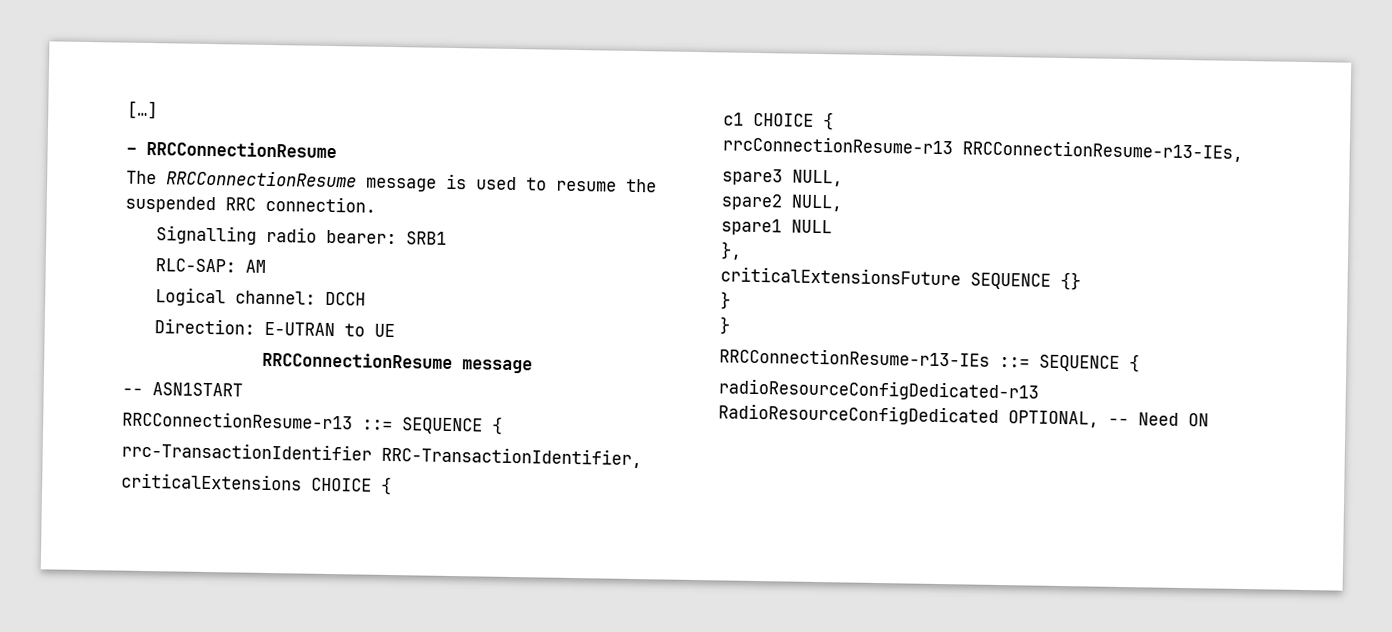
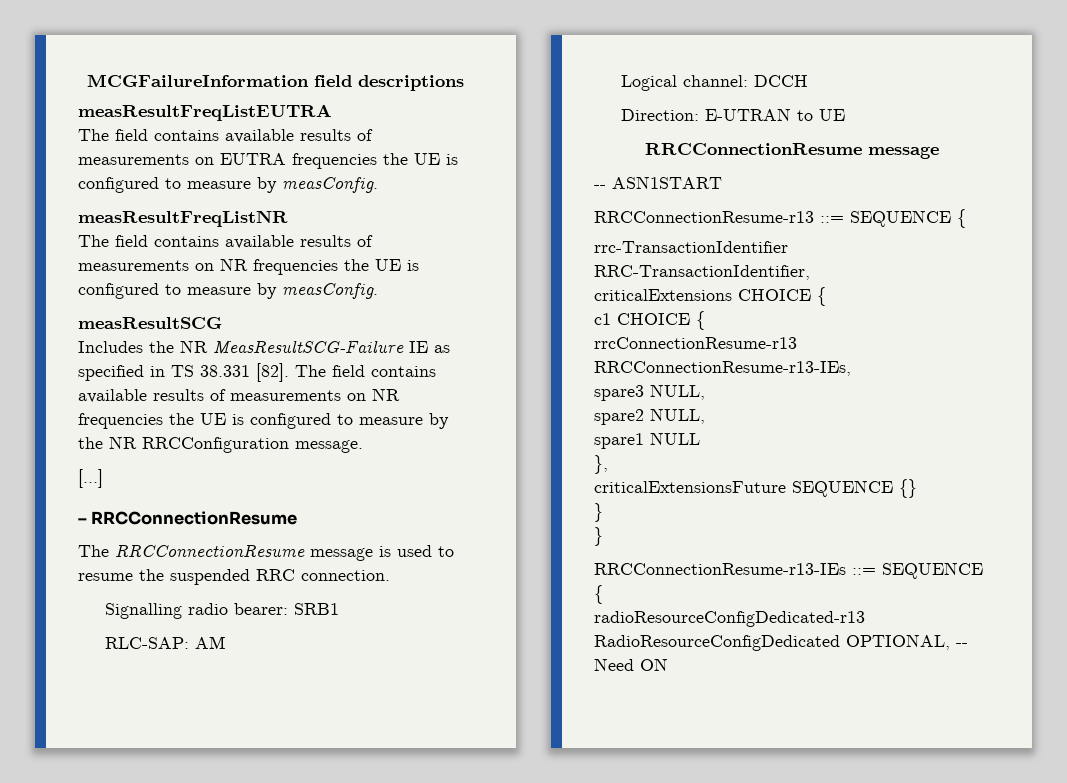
+ MCGFailureInformation field descriptions
+ measResultFreqListEUTRA
+ The field contains available results of measurements on EUTRA frequencies the UE is configured to measure by measConfig.
+ measResultFreqListNR
+ The field contains available results of measurements on NR frequencies the UE is configured to measure by measConfig.
+ measResultSCG
+ Includes the NR MeasResultSCG-Failure IE as specified in TS 38.331 [82]. The field contains available results of measurements on NR frequencies the UE is configured to measure by the NR RRCConfiguration message.

